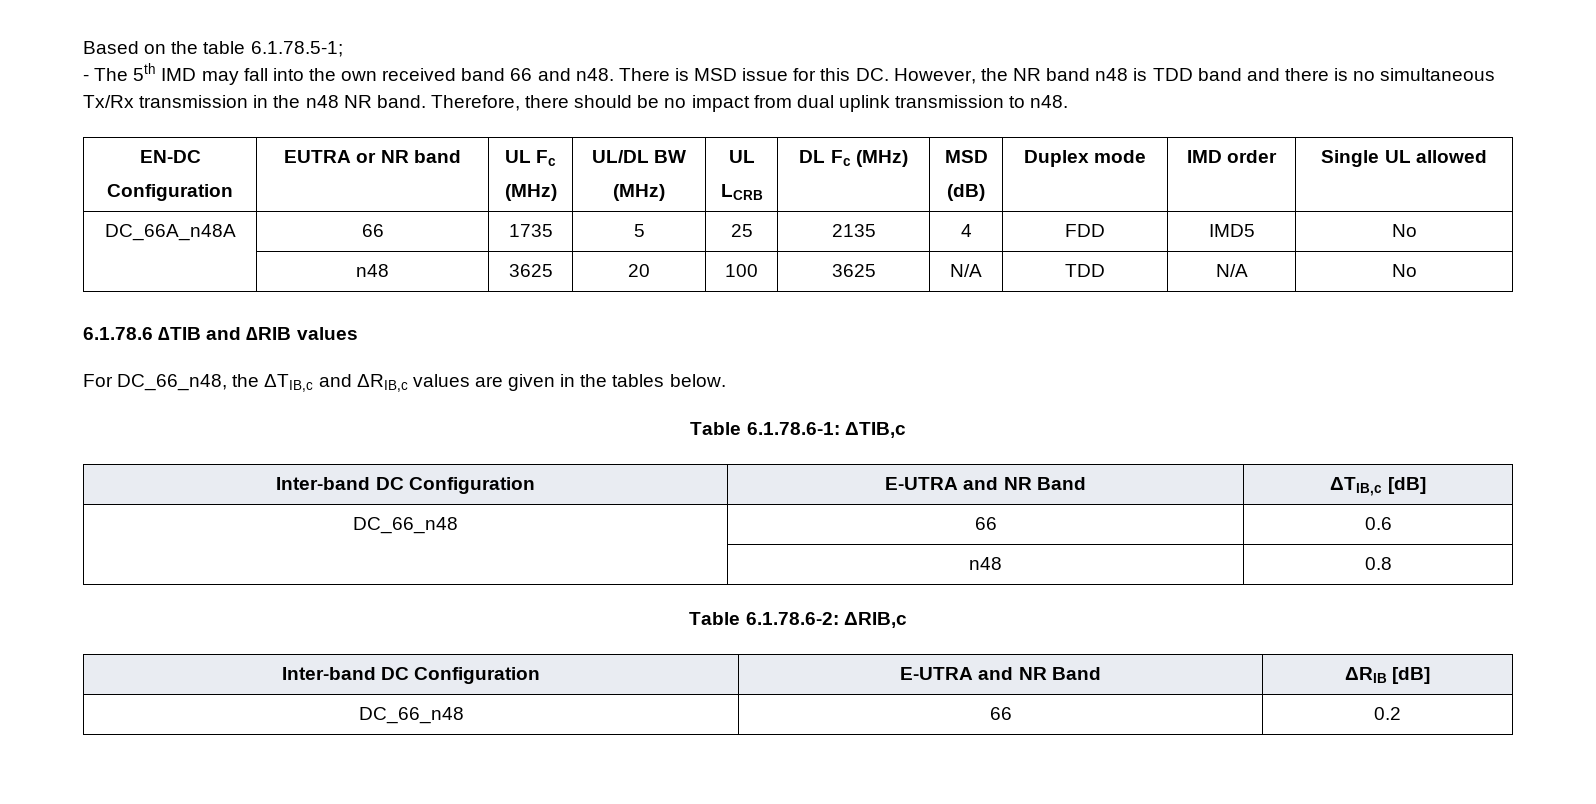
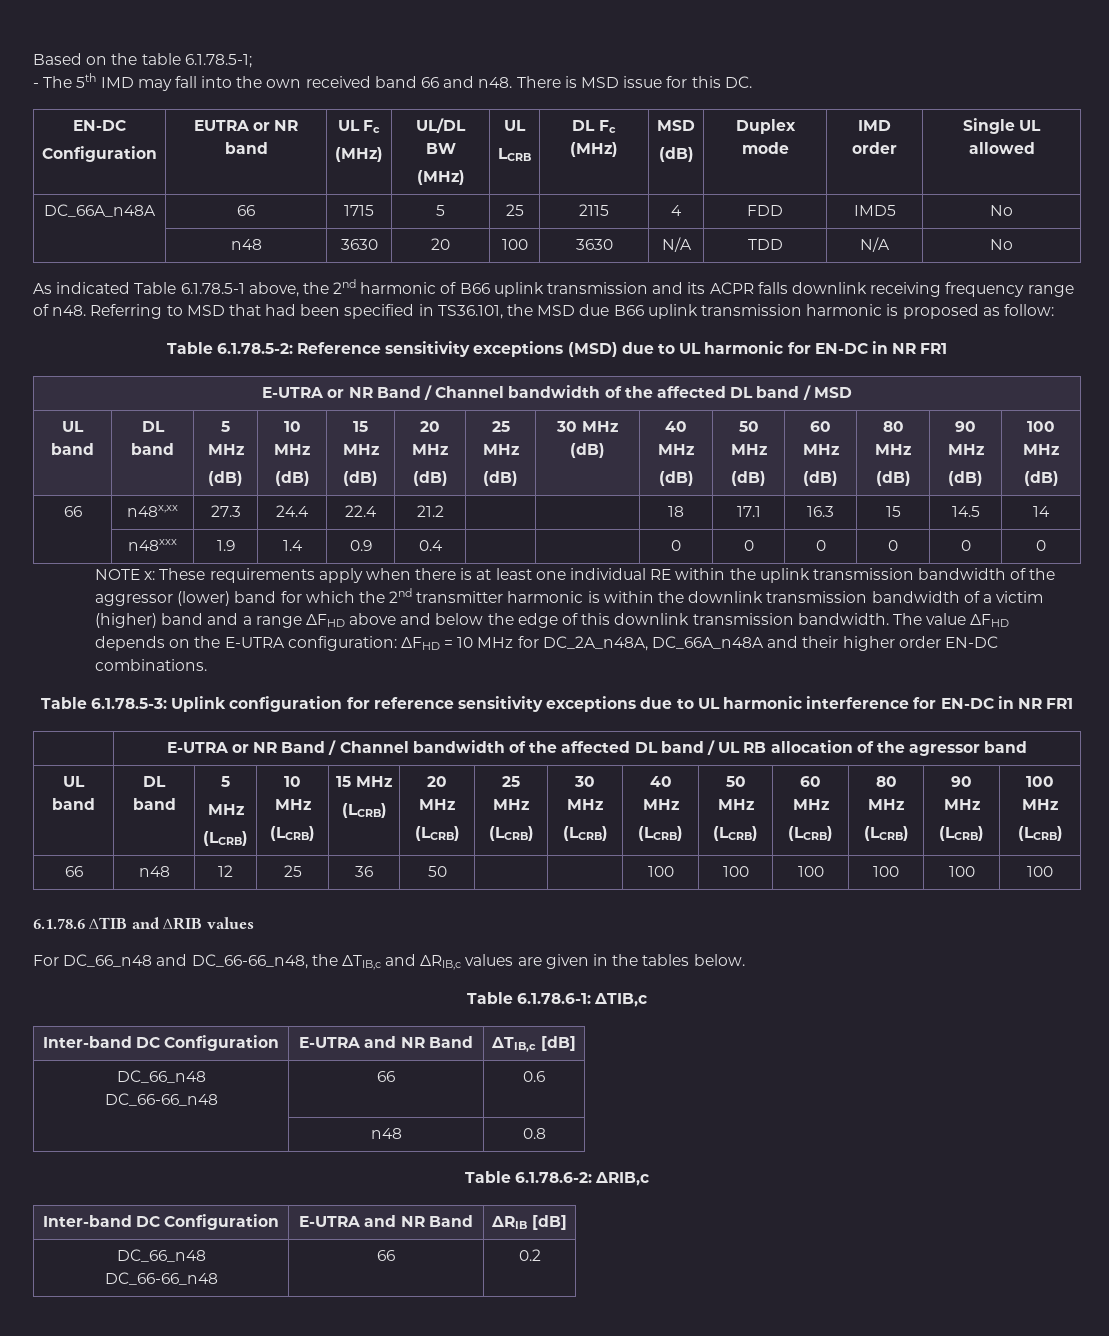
- There is MSD issue for this DC. However, the NR band n48 is TDD band and there is no simultaneous Tx/Rx transmission in the n48 NR band. Therefore, there should be no impact from dual uplink transmission to n48.
+ There is MSD issue for this DC.
- DC_66A_n48A | 66 | 1735 | 5 | 25 | 2135 | 4 | FDD | IMD5 | No
+ DC_66A_n48A | 66 | 1715 | 5 | 25 | 2115 | 4 | FDD | IMD5 | No
- | n48 | 3625 | 20 | 100 | 3625 | N/A | TDD | N/A | No
+ | n48 | 3630 | 20 | 100 | 3630 | N/A | TDD | N/A | No
+ As indicated Table 6.1.78.5-1 above, the 2nd harmonic of B66 uplink transmission and its ACPR falls downlink receiving frequency range of n48. Referring to MSD that had been specified in TS36.101, the MSD due B66 uplink transmission harmonic is proposed as follow:
+ Table 6.1.78.5-2: Reference sensitivity exceptions (MSD) due to UL harmonic for EN-DC in NR FR1
+ E-UTRA or NR Band / Channel bandwidth of the affected DL band / MSD
+ UL band | DL band | 5 MHz
+ (dB) | 10 MHz
+ (dB) | 15 MHz
+ (dB) | 20 MHz
+ (dB) | 25 MHz
+ (dB) | 30 MHz (dB) | 40 MHz
+ (dB) | 50 MHz
+ (dB) | 60 MHz
+ (dB) | 80 MHz
+ (dB) | 90 MHz
+ (dB) | 100 MHz
+ (dB)
+ 66 | n48x,xx | 27.3 | 24.4 | 22.4 | 21.2 | | | 18 | 17.1 | 16.3 | 15 | 14.5 | 14
+ | n48xxx | 1.9 | 1.4 | 0.9 | 0.4 | | | 0 | 0 | 0 | 0 | 0 | 0
+ NOTE x: These requirements apply when there is at least one individual RE within the uplink transmission bandwidth of the aggressor (lower) band for which the 2nd transmitter harmonic is within the downlink transmission bandwidth of a victim (higher) band and a range ΔFHD above and below the edge of this downlink transmission bandwidth. The value ΔFHD depends on the E-UTRA configuration: ΔFHD = 10 MHz for DC_2A_n48A, DC_66A_n48A and their higher order EN-DC combinations.
+ Table 6.1.78.5-3: Uplink configuration for reference sensitivity exceptions due to UL harmonic interference for EN-DC in NR FR1
+ | E-UTRA or NR Band / Channel bandwidth of the affected DL band / UL RB allocation of the agressor band
+ UL band | DL band | 5
+ MHz
+ (LCRB) | 10 MHz
+ (LCRB) | 15 MHz
+ (LCRB) | 20 MHz
+ (LCRB) | 25 MHz
+ (LCRB) | 30 MHz
+ (LCRB) | 40 MHz
+ (LCRB) | 50 MHz
+ (LCRB) | 60 MHz
+ (LCRB) | 80 MHz
+ (LCRB) | 90 MHz
+ (LCRB) | 100 MHz
+ (LCRB)
+ 66 | n48 | 12 | 25 | 36 | 50 | | | 100 | 100 | 100 | 100 | 100 | 100
- For DC_66_n48, the ΔTIB,c and ΔRIB,c values are given in the tables below.
+ For DC_66_n48 and DC_66-66_n48, the ΔTIB,c and ΔRIB,c values are given in the tables below.
  Inter-band DC Configuration | E-UTRA and NR Band | ΔTIB,c [dB]
- DC_66_n48 | 66 | 0.6
+ DC_66_n48
+ DC_66-66_n48 | 66 | 0.6
  Inter-band DC Configuration | E-UTRA and NR Band | ΔRIB [dB]
- DC_66_n48 | 66 | 0.2
+ DC_66_n48
+ DC_66-66_n48 | 66 | 0.2

